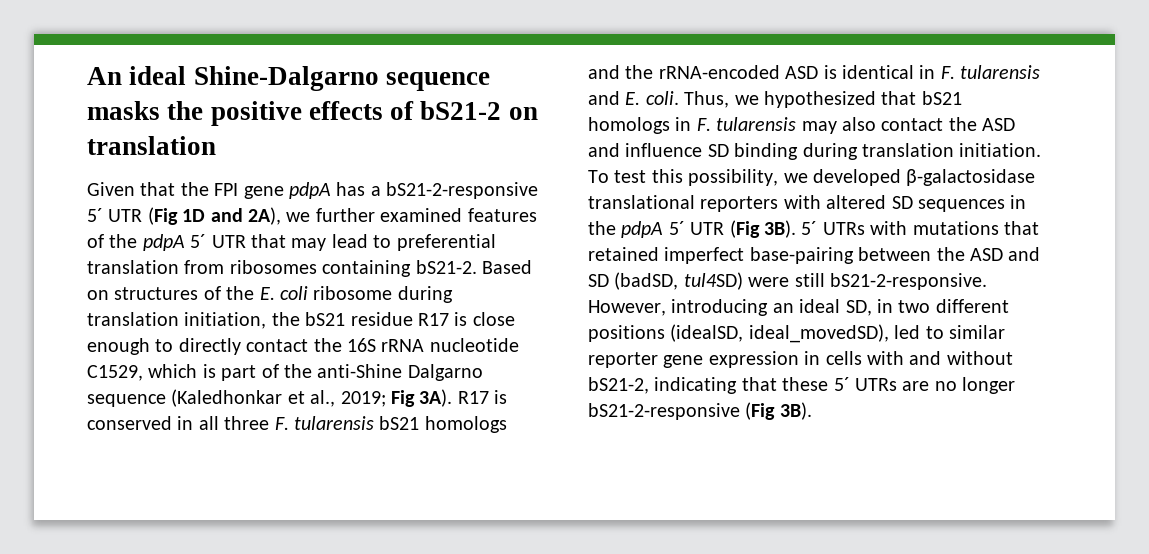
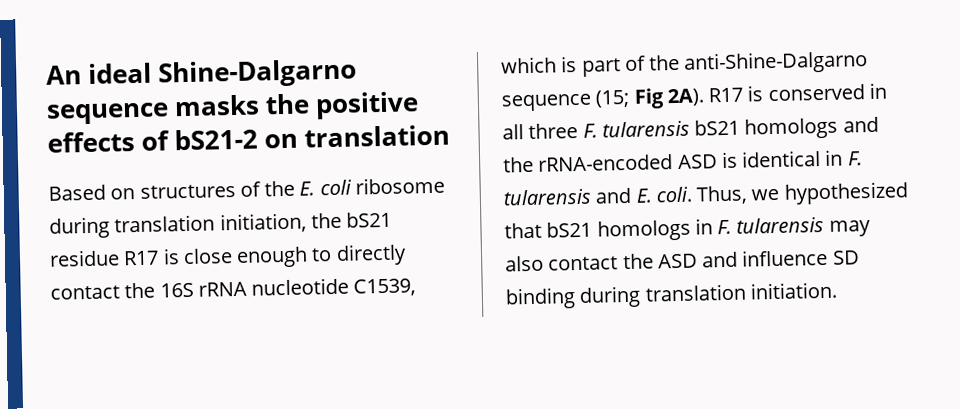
- Given that the FPI gene pdpA has a bS21-2-responsive 5´ UTR (Fig 1D and 2A), we further examined features of the pdpA 5´ UTR that may lead to preferential translation from ribosomes containing bS21-2. Based on structures of the E. coli ribosome during translation initiation, the bS21 residue R17 is close enough to directly contact the 16S rRNA nucleotide C1529, which is part of the anti-Shine Dalgarno sequence (Kaledhonkar et al., 2019; Fig 3A).
+ Based on structures of the E. coli ribosome during translation initiation, the bS21 residue R17 is close enough to directly contact the 16S rRNA nucleotide C1539, which is part of the anti-Shine-Dalgarno sequence (15; Fig 2A).
- To test this possibility, we developed β-galactosidase translational reporters with altered SD sequences in the pdpA 5´ UTR (Fig 3B). 5´ UTRs with mutations that retained imperfect base-pairing between the ASD and SD (badSD, tul4SD) were still bS21-2-responsive. However, introducing an ideal SD, in two different positions (idealSD, ideal_movedSD), led to similar reporter gene expression in cells with and without bS21-2, indicating that these 5´ UTRs are no longer bS21-2-responsive (Fig 3B).

